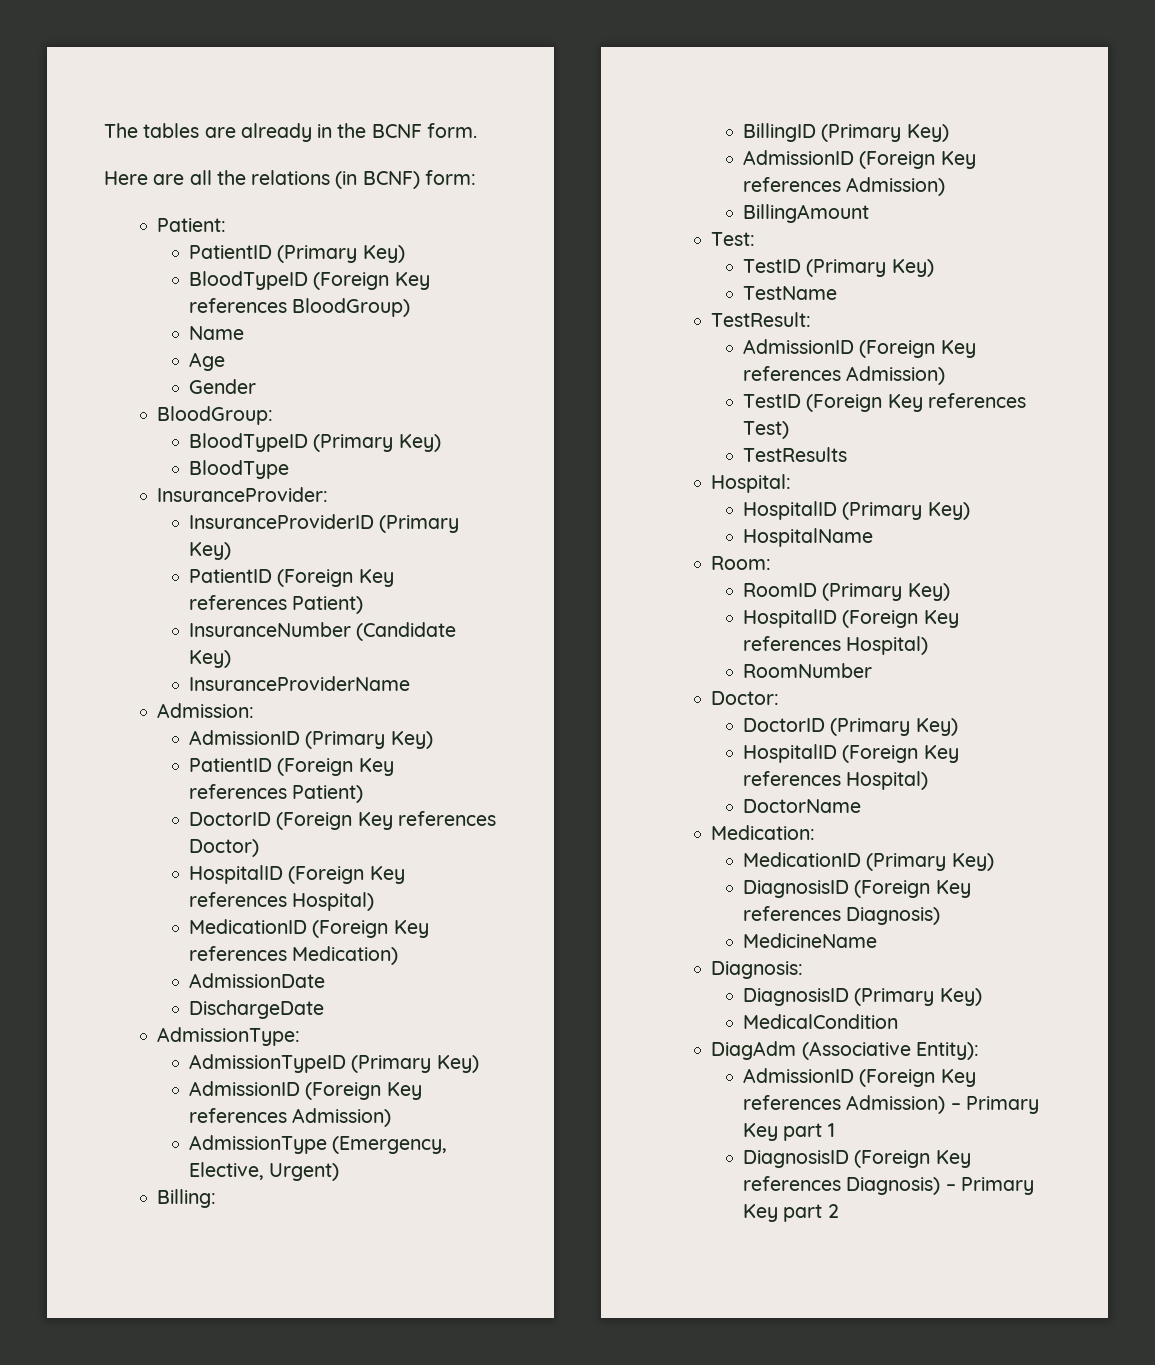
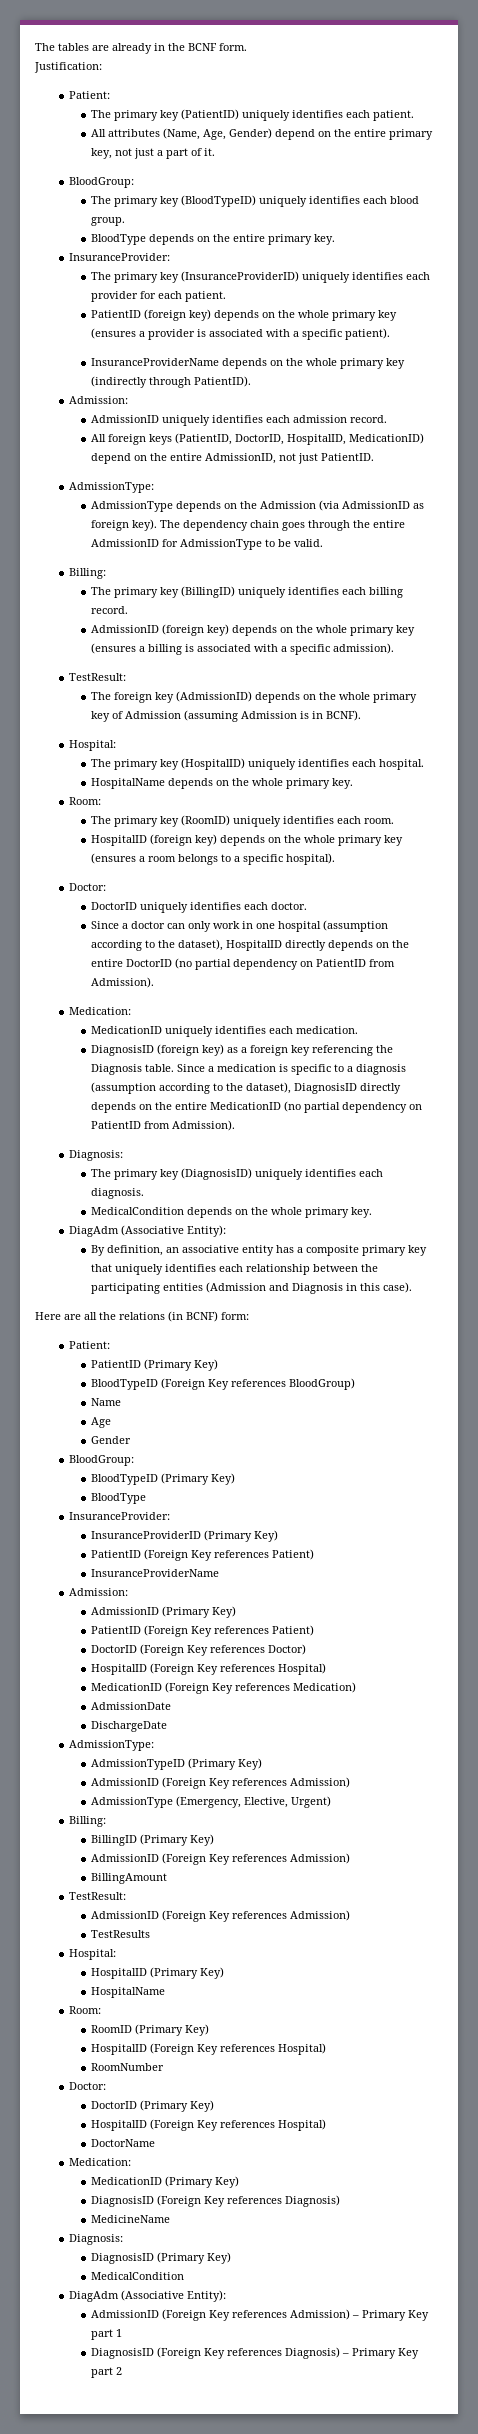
+ Justification:
+ Patient:
+ The primary key (PatientID) uniquely identifies each patient.
+ All attributes (Name, Age, Gender) depend on the entire primary key, not just a part of it.
+ BloodGroup:
+ The primary key (BloodTypeID) uniquely identifies each blood group.
+ BloodType depends on the entire primary key.
+ InsuranceProvider:
+ The primary key (InsuranceProviderID) uniquely identifies each provider for each patient.
+ PatientID (foreign key) depends on the whole primary key (ensures a provider is associated with a specific patient).
+ InsuranceProviderName depends on the whole primary key (indirectly through PatientID).
+ Admission:
+ AdmissionID uniquely identifies each admission record.
+ All foreign keys (PatientID, DoctorID, HospitalID, MedicationID) depend on the entire AdmissionID, not just PatientID.
+ AdmissionType:
+ AdmissionType depends on the Admission (via AdmissionID as foreign key). The dependency chain goes through the entire AdmissionID for AdmissionType to be valid.
+ Billing:
+ The primary key (BillingID) uniquely identifies each billing record.
+ AdmissionID (foreign key) depends on the whole primary key (ensures a billing is associated with a specific admission).
+ TestResult:
+ The foreign key (AdmissionID) depends on the whole primary key of Admission (assuming Admission is in BCNF).
+ Hospital:
+ The primary key (HospitalID) uniquely identifies each hospital.
+ HospitalName depends on the whole primary key.
+ Room:
+ The primary key (RoomID) uniquely identifies each room.
+ HospitalID (foreign key) depends on the whole primary key (ensures a room belongs to a specific hospital).
+ Doctor:
+ DoctorID uniquely identifies each doctor.
+ Since a doctor can only work in one hospital (assumption according to the dataset), HospitalID directly depends on the entire DoctorID (no partial dependency on PatientID from Admission).
+ Medication:
+ MedicationID uniquely identifies each medication.
+ DiagnosisID (foreign key) as a foreign key referencing the Diagnosis table. Since a medication is specific to a diagnosis (assumption according to the dataset), DiagnosisID directly depends on the entire MedicationID (no partial dependency on PatientID from Admission).
+ Diagnosis:
+ The primary key (DiagnosisID) uniquely identifies each diagnosis.
+ MedicalCondition depends on the whole primary key.
+ DiagAdm (Associative Entity):
+ By definition, an associative entity has a composite primary key that uniquely identifies each relationship between the participating entities (Admission and Diagnosis in this case).
- InsuranceNumber (Candidate Key)
- Test:
- TestID (Primary Key)
- TestName
- TestID (Foreign Key references Test)

